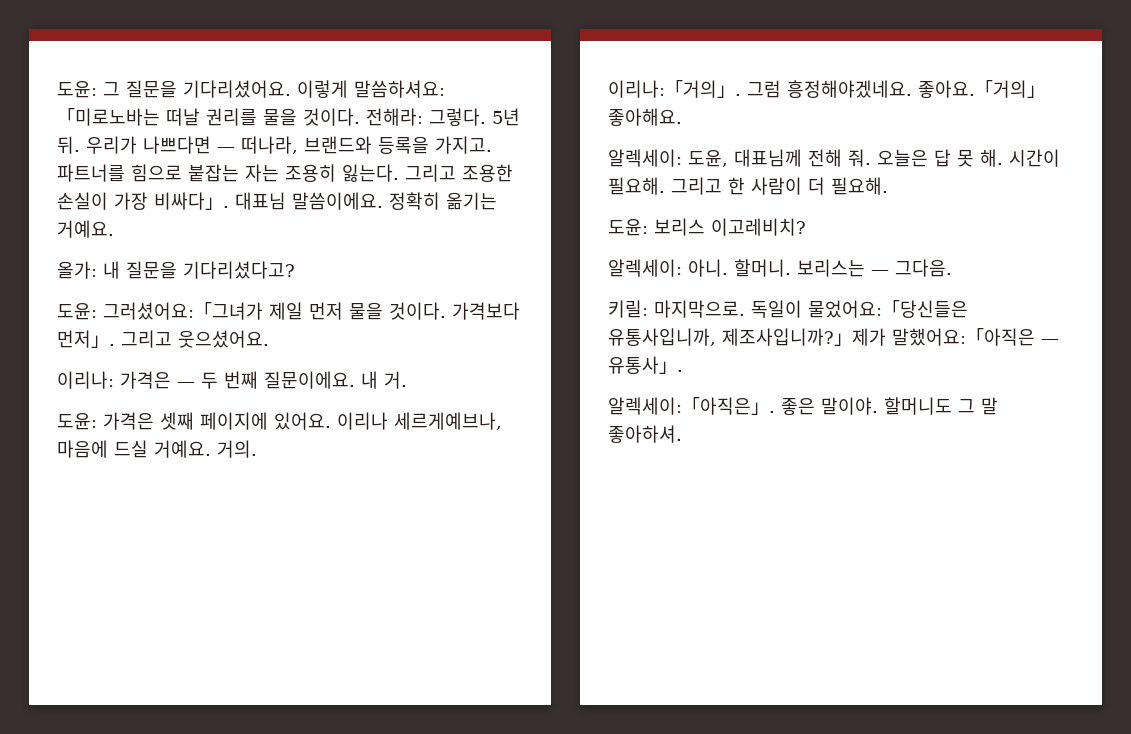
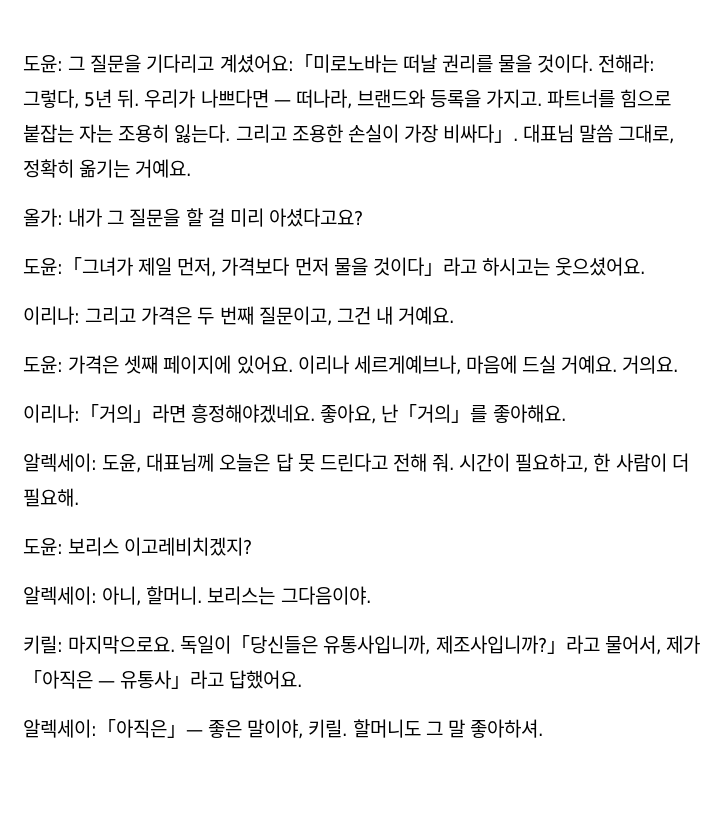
- 도윤: 그 질문을 기다리셨어요. 이렇게 말씀하셔요:「미로노바는 떠날 권리를 물을 것이다.
+ 도윤: 그 질문을 기다리고 계셨어요:「미로노바는 떠날 권리를 물을 것이다.
- 전해라: 그렇다. 5년 뒤.
+ 전해라: 그렇다, 5년 뒤.
- 대표님 말씀이에요. 정확히 옮기는 거예요.
+ 대표님 말씀 그대로, 정확히 옮기는 거예요.
- 올가: 내 질문을 기다리셨다고?
- 도윤: 그러셨어요:「그녀가 제일 먼저 물을 것이다. 가격보다 먼저」. 그리고 웃으셨어요.
- 이리나: 가격은 — 두 번째 질문이에요. 내 거.
+ 올가: 내가 그 질문을 할 걸 미리 아셨다고요?
+ 도윤:「그녀가 제일 먼저, 가격보다 먼저 물을 것이다」라고 하시고는 웃으셨어요.
+ 이리나: 그리고 가격은 두 번째 질문이고, 그건 내 거예요.
- 거의.
+ 거의요.
- 이리나:「거의」. 그럼 흥정해야겠네요. 좋아요.「거의」좋아해요.
+ 이리나:「거의」라면 흥정해야겠네요. 좋아요, 난「거의」를 좋아해요.
- 알렉세이: 도윤, 대표님께 전해 줘. 오늘은 답 못 해. 시간이 필요해. 그리고 한 사람이 더 필요해.
+ 알렉세이: 도윤, 대표님께 오늘은 답 못 드린다고 전해 줘. 시간이 필요하고, 한 사람이 더 필요해.
- 도윤: 보리스 이고레비치?
- 알렉세이: 아니. 할머니.
+ 도윤: 보리스 이고레비치겠지?
+ 알렉세이: 아니, 할머니.
- 보리스는 — 그다음.
+ 보리스는 그다음이야.
- 키릴: 마지막으로. 독일이 물었어요:「당신들은 유통사입니까, 제조사입니까?」제가 말했어요:「아직은 — 유통사」.
+ 키릴: 마지막으로요. 독일이「당신들은 유통사입니까, 제조사입니까?」라고 물어서, 제가「아직은 — 유통사」라고 답했어요.
- 알렉세이:「아직은」. 좋은 말이야.
+ 알렉세이:「아직은」— 좋은 말이야, 키릴.

